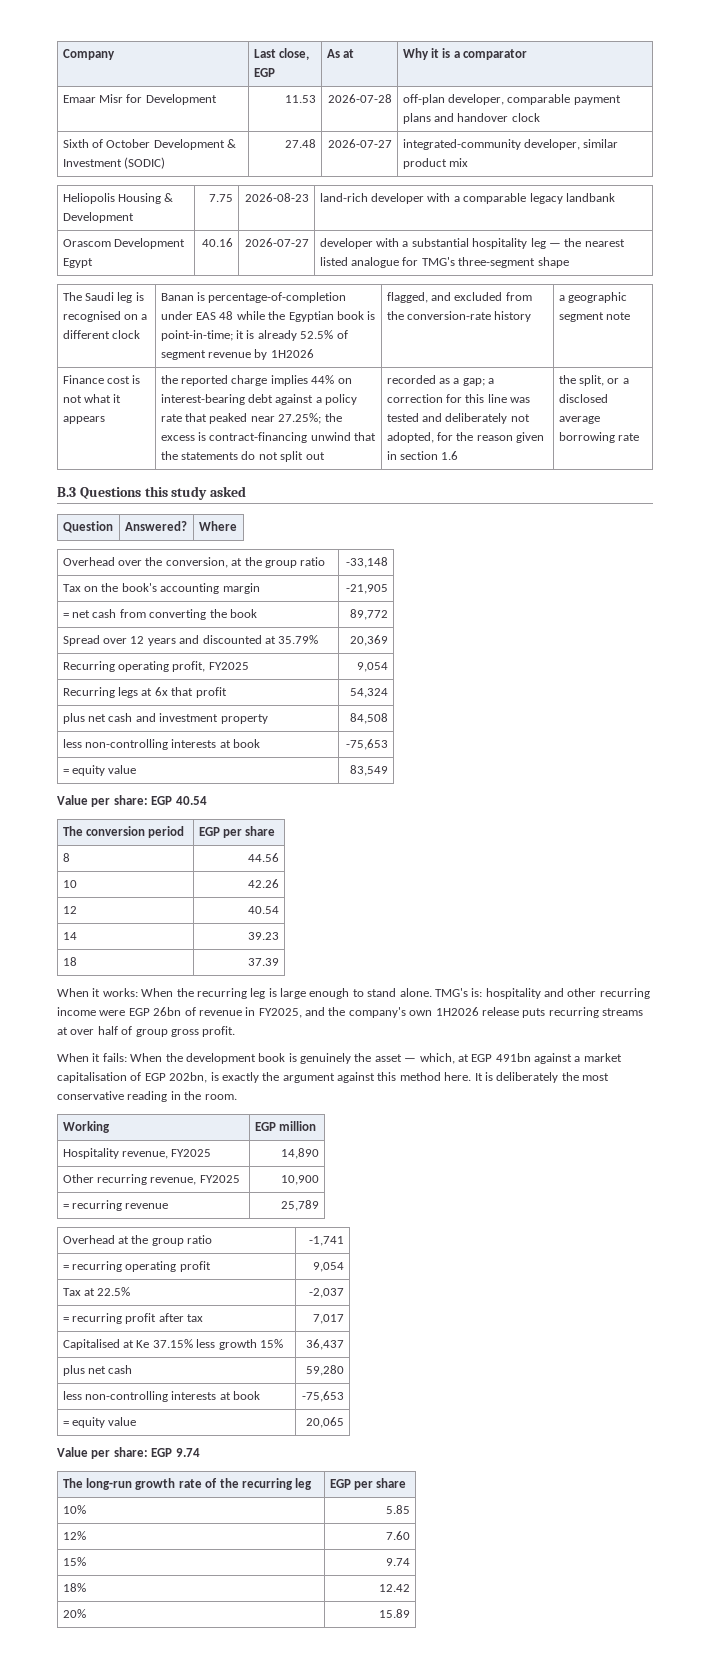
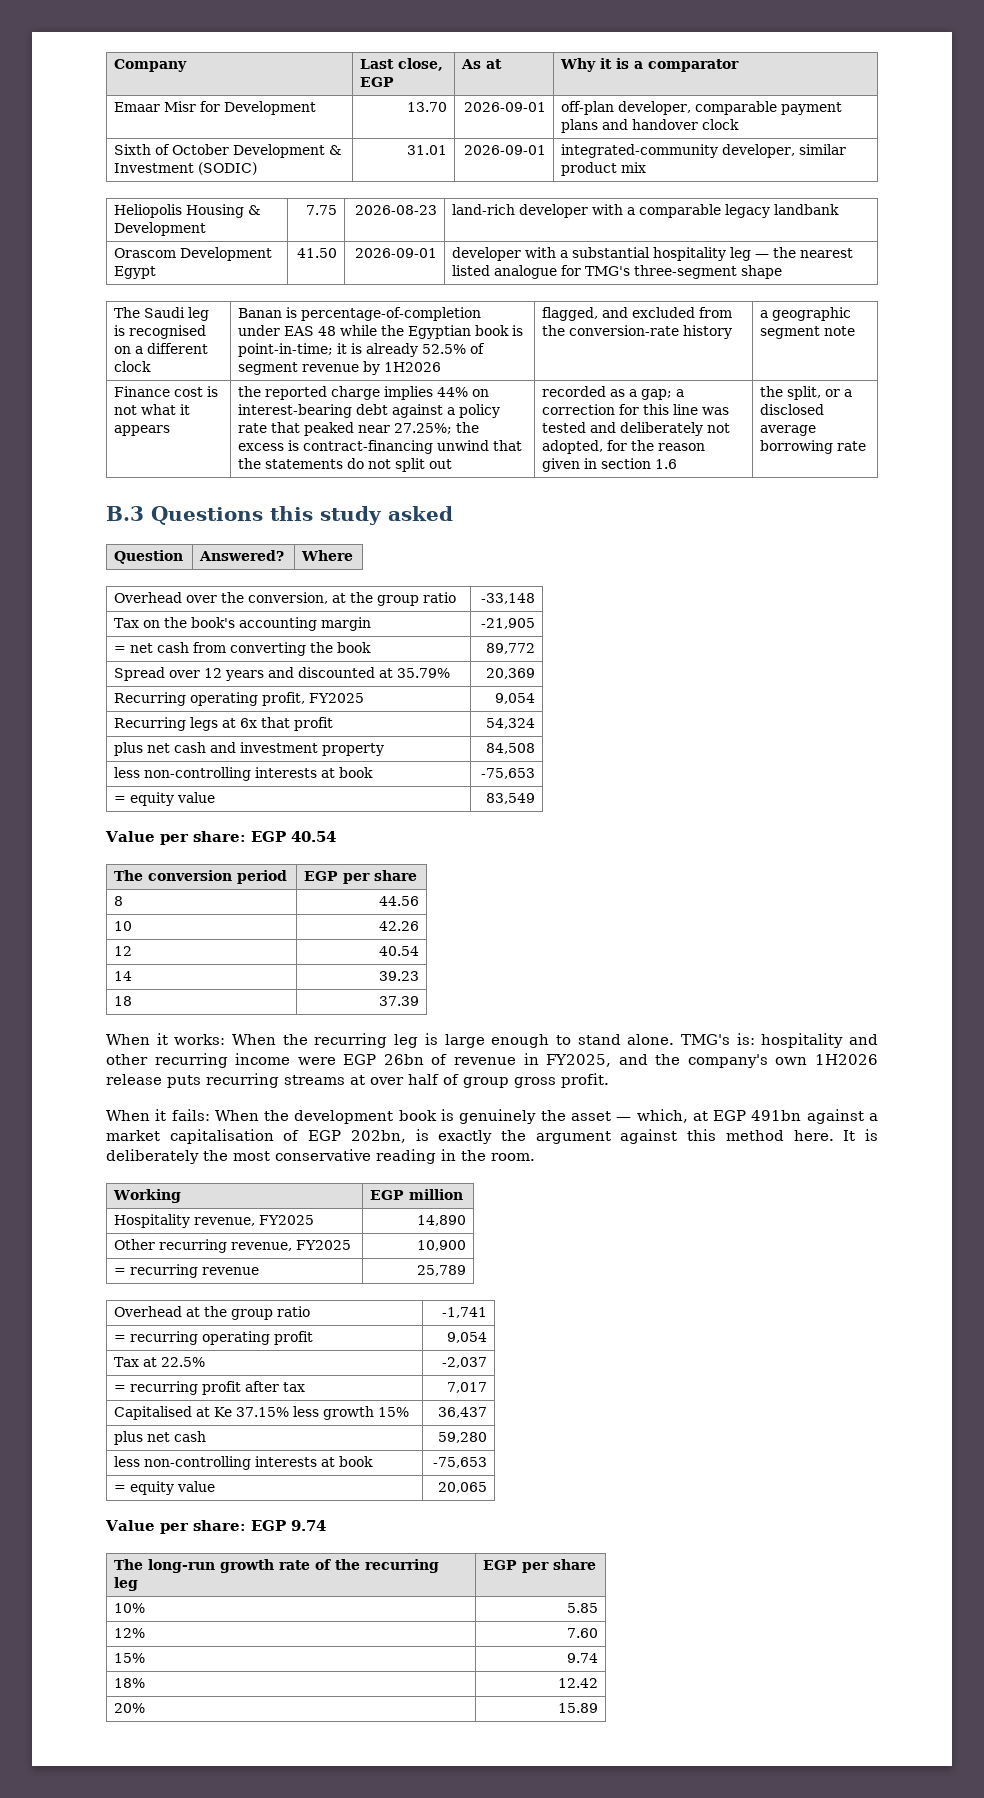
- Emaar Misr for Development | 11.53 | 2026-07-28 | off-plan developer, comparable payment plans and handover clock
+ Emaar Misr for Development | 13.70 | 2026-09-01 | off-plan developer, comparable payment plans and handover clock
- Sixth of October Development & Investment (SODIC) | 27.48 | 2026-07-27 | integrated-community developer, similar product mix
+ Sixth of October Development & Investment (SODIC) | 31.01 | 2026-09-01 | integrated-community developer, similar product mix
- Orascom Development Egypt | 40.16 | 2026-07-27 | developer with a substantial hospitality leg — the nearest listed analogue for TMG's three-segment shape
+ Orascom Development Egypt | 41.50 | 2026-09-01 | developer with a substantial hospitality leg — the nearest listed analogue for TMG's three-segment shape

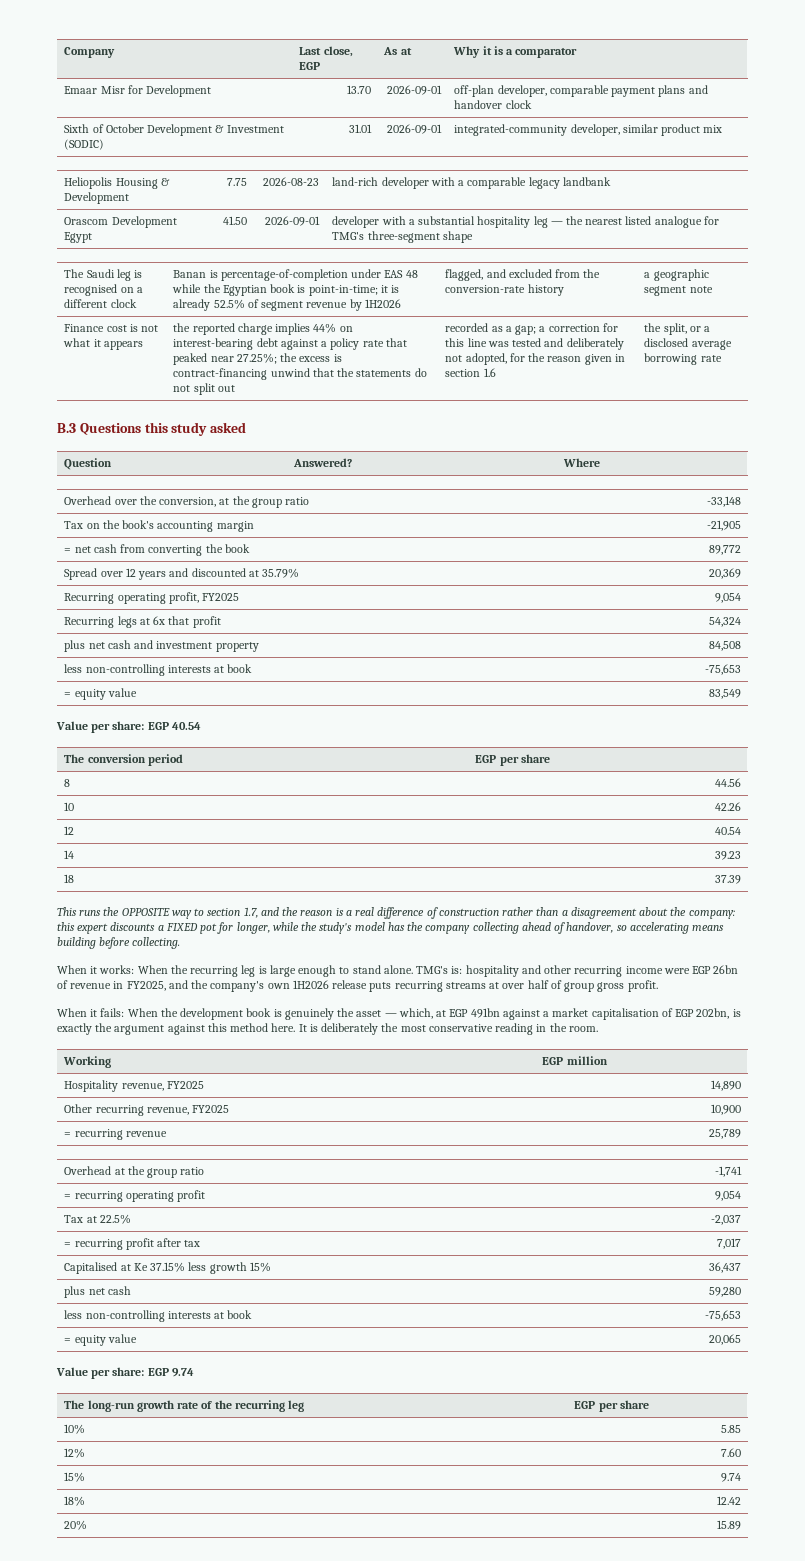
+ This runs the OPPOSITE way to section 1.7, and the reason is a real difference of construction rather than a disagreement about the company: this expert discounts a FIXED pot for longer, while the study's model has the company collecting ahead of handover, so accelerating means building before collecting.

